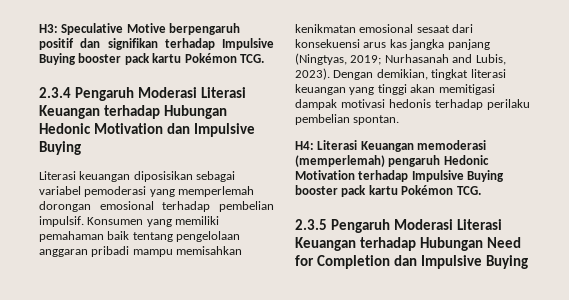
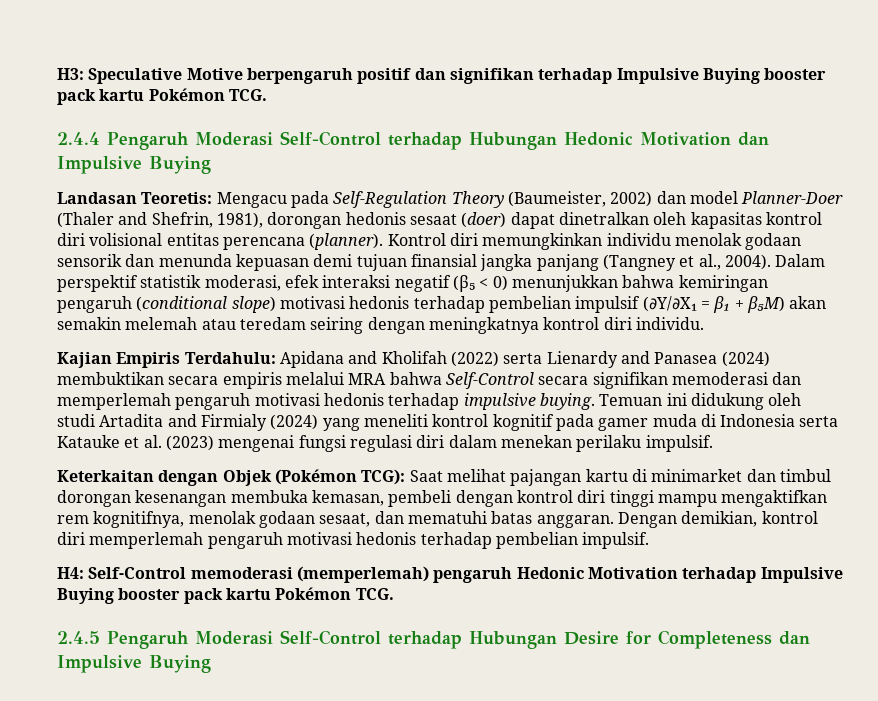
- 2.3.4 Pengaruh Moderasi Literasi Keuangan terhadap Hubungan Hedonic Motivation dan Impulsive Buying
+ 2.4.4 Pengaruh Moderasi Self-Control terhadap Hubungan Hedonic Motivation dan Impulsive Buying
- Literasi keuangan diposisikan sebagai variabel pemoderasi yang memperlemah dorongan emosional terhadap pembelian impulsif. Konsumen yang memiliki pemahaman baik tentang pengelolaan anggaran pribadi mampu memisahkan kenikmatan emosional sesaat dari konsekuensi arus kas jangka panjang (Ningtyas, 2019; Nurhasanah and Lubis, 2023). Dengan demikian, tingkat literasi keuangan yang tinggi akan memitigasi dampak motivasi hedonis terhadap perilaku pembelian spontan.
+ Landasan Teoretis: Mengacu pada Self-Regulation Theory (Baumeister, 2002) dan model Planner-Doer (Thaler and Shefrin, 1981), dorongan hedonis sesaat (doer) dapat dinetralkan oleh kapasitas kontrol diri volisional entitas perencana (planner). Kontrol diri memungkinkan individu menolak godaan sensorik dan menunda kepuasan demi tujuan finansial jangka panjang (Tangney et al., 2004). Dalam perspektif statistik moderasi, efek interaksi negatif (β₅ < 0) menunjukkan bahwa kemiringan pengaruh (conditional slope) motivasi hedonis terhadap pembelian impulsif (∂Y/∂X₁ = β₁ + β₅M) akan semakin melemah atau teredam seiring dengan meningkatnya kontrol diri individu.
+ Kajian Empiris Terdahulu: Apidana and Kholifah (2022) serta Lienardy and Panasea (2024) membuktikan secara empiris melalui MRA bahwa Self-Control secara signifikan memoderasi dan memperlemah pengaruh motivasi hedonis terhadap impulsive buying. Temuan ini didukung oleh studi Artadita and Firmialy (2024) yang meneliti kontrol kognitif pada gamer muda di Indonesia serta Katauke et al. (2023) mengenai fungsi regulasi diri dalam menekan perilaku impulsif.
+ Keterkaitan dengan Objek (Pokémon TCG): Saat melihat pajangan kartu di minimarket dan timbul dorongan kesenangan membuka kemasan, pembeli dengan kontrol diri tinggi mampu mengaktifkan rem kognitifnya, menolak godaan sesaat, dan mematuhi batas anggaran. Dengan demikian, kontrol diri memperlemah pengaruh motivasi hedonis terhadap pembelian impulsif.
- H4: Literasi Keuangan memoderasi (memperlemah) pengaruh Hedonic Motivation terhadap Impulsive Buying booster pack kartu Pokémon TCG.
+ H4: Self-Control memoderasi (memperlemah) pengaruh Hedonic Motivation terhadap Impulsive Buying booster pack kartu Pokémon TCG.
- 2.3.5 Pengaruh Moderasi Literasi Keuangan terhadap Hubungan Need for Completion dan Impulsive Buying
+ 2.4.5 Pengaruh Moderasi Self-Control terhadap Hubungan Desire for Completeness dan Impulsive Buying

